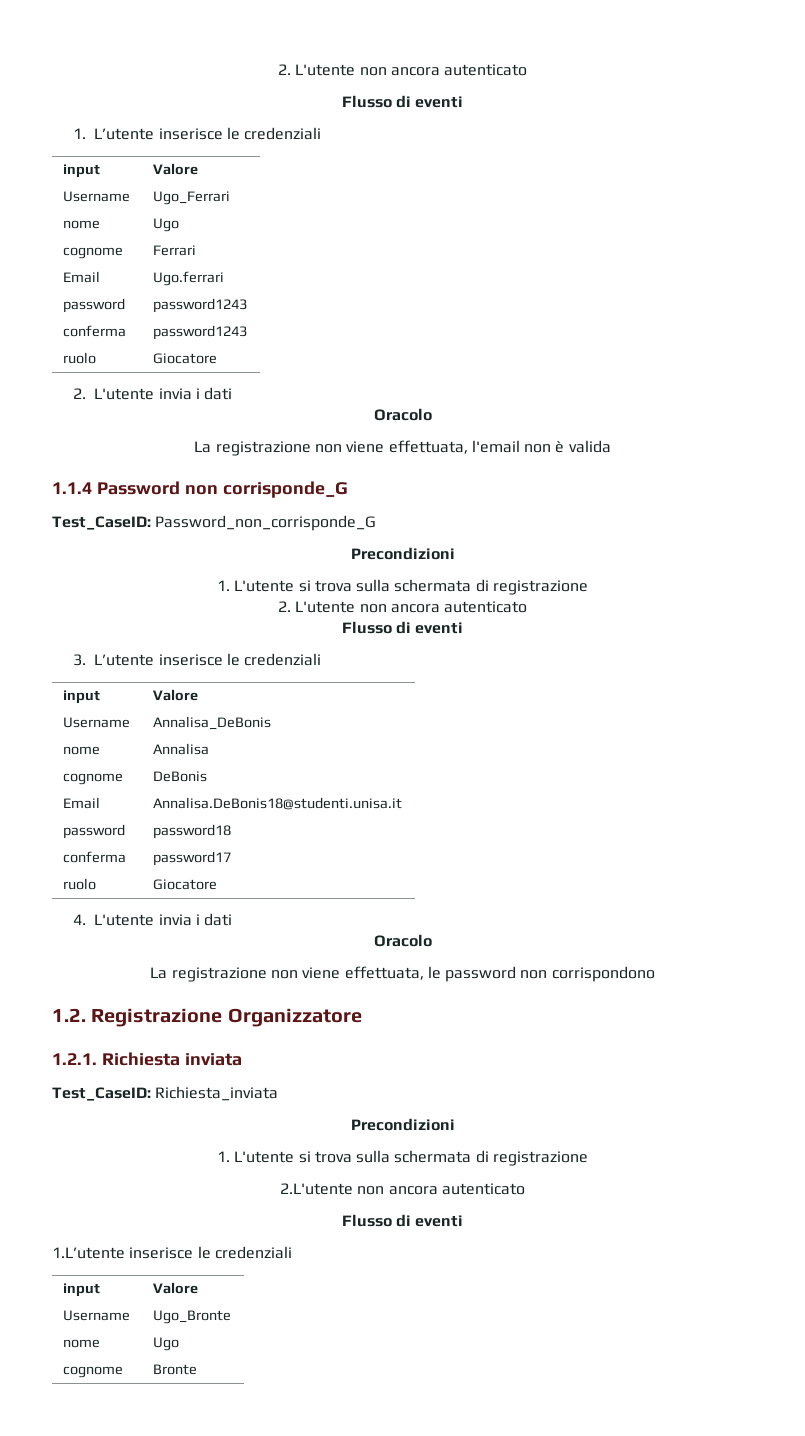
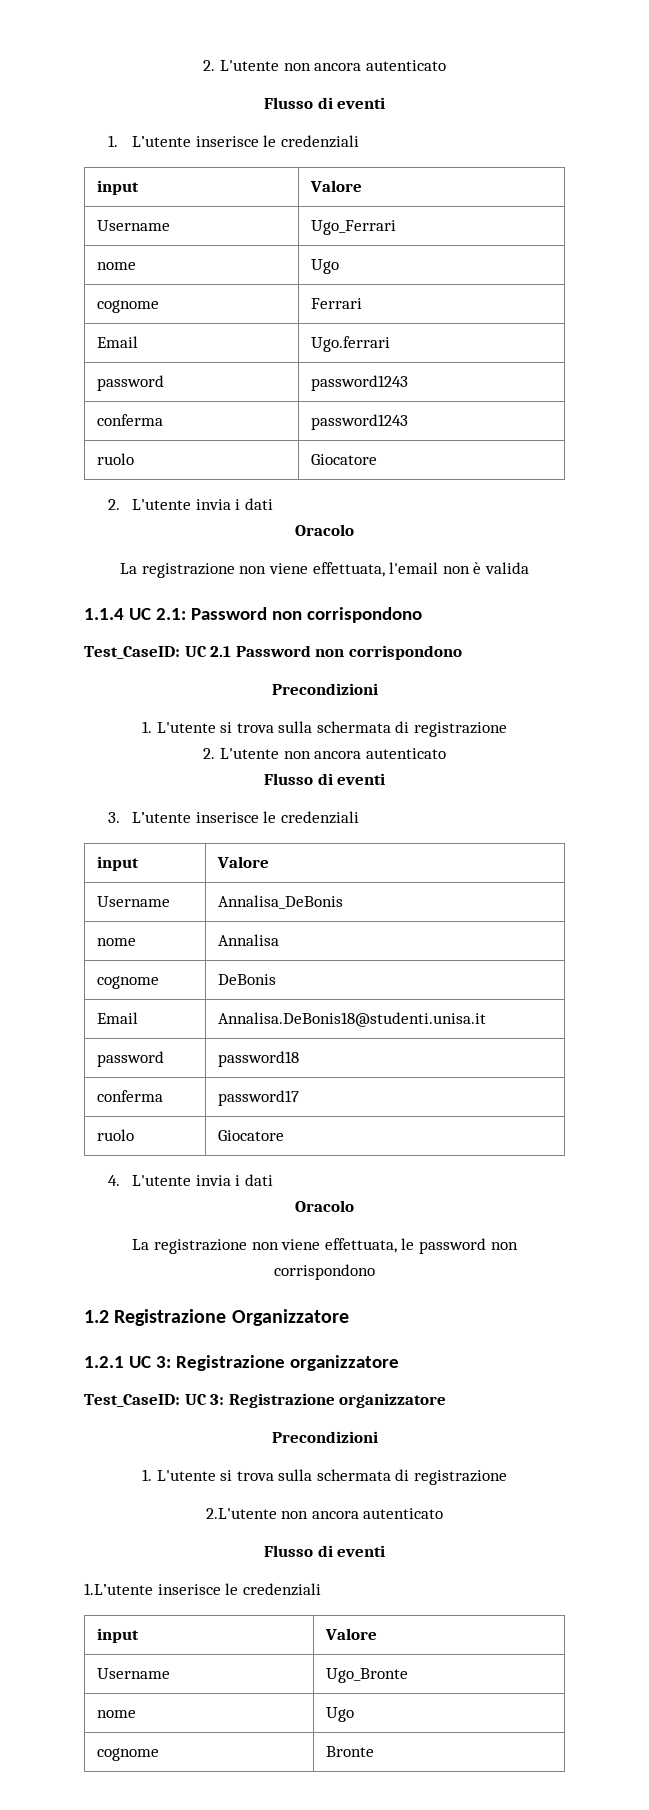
- 1.1.4 Password non corrisponde_G
- Test_CaseID: Password_non_corrisponde_G
+ 1.1.4 UC 2.1: Password non corrispondono
+ Test_CaseID: UC 2.1 Password non corrispondono
- 1.2. Registrazione Organizzatore
+ 1.2 Registrazione Organizzatore
- 1.2.1. Richiesta inviata
- Test_CaseID: Richiesta_inviata
+ 1.2.1 UC 3: Registrazione organizzatore
+ Test_CaseID: UC 3: Registrazione organizzatore

